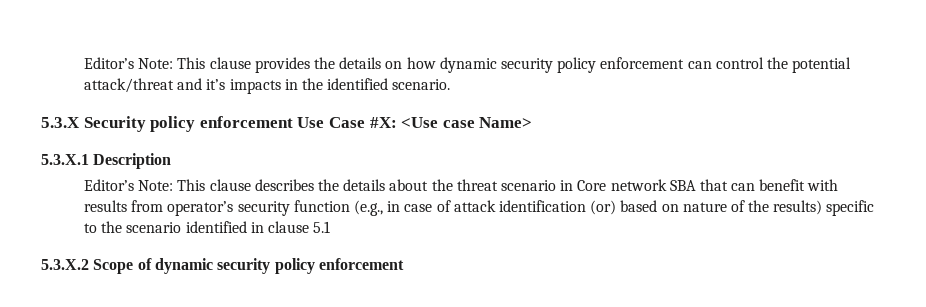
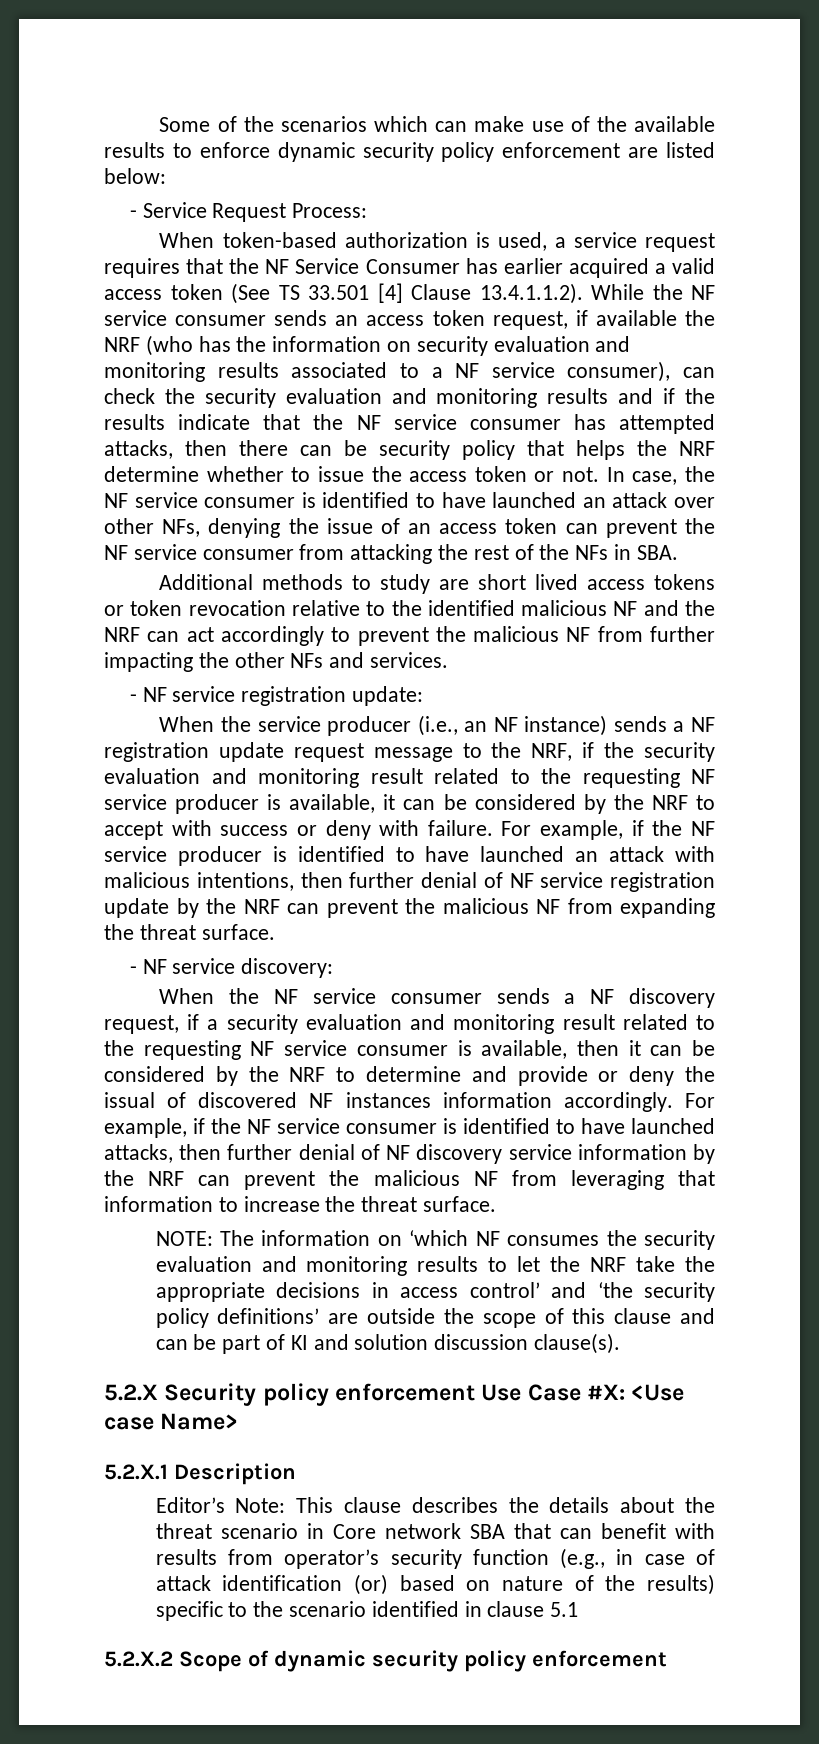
- Editor’s Note: This clause provides the details on how dynamic security policy enforcement can control the potential attack/threat and it’s impacts in the identified scenario.
- 5.3.X Security policy enforcement Use Case #X: <Use case Name>
+ Some of the scenarios which can make use of the available results to enforce dynamic security policy enforcement are listed below:
+ - Service Request Process:
+ When token-based authorization is used, a service request requires that the NF Service Consumer has earlier acquired a valid access token (See TS 33.501 [4] Clause 13.4.1.1.2). While the NF service consumer sends an access token request, if available the NRF (who has the information on security evaluation and monitoring results associated to a NF service consumer), can check the security evaluation and monitoring results and if the results indicate that the NF service consumer has attempted attacks, then there can be security policy that helps the NRF determine whether to issue the access token or not. In case, the NF service consumer is identified to have launched an attack over other NFs, denying the issue of an access token can prevent the NF service consumer from attacking the rest of the NFs in SBA.
+ Additional methods to study are short lived access tokens or token revocation relative to the identified malicious NF and the NRF can act accordingly to prevent the malicious NF from further impacting the other NFs and services.
+ - NF service registration update:
+ When the service producer (i.e., an NF instance) sends a NF registration update request message to the NRF, if the security evaluation and monitoring result related to the requesting NF service producer is available, it can be considered by the NRF to accept with success or deny with failure. For example, if the NF service producer is identified to have launched an attack with malicious intentions, then further denial of NF service registration update by the NRF can prevent the malicious NF from expanding the threat surface.
+ - NF service discovery:
+ When the NF service consumer sends a NF discovery request, if a security evaluation and monitoring result related to the requesting NF service consumer is available, then it can be considered by the NRF to determine and provide or deny the issual of discovered NF instances information accordingly. For example, if the NF service consumer is identified to have launched attacks, then further denial of NF discovery service information by the NRF can prevent the malicious NF from leveraging that information to increase the threat surface.
+ NOTE: The information on ‘which NF consumes the security evaluation and monitoring results to let the NRF take the appropriate decisions in access control’ and ‘the security policy definitions’ are outside the scope of this clause and can be part of KI and solution discussion clause(s).
+ 5.2.X Security policy enforcement Use Case #X: <Use case Name>
- 5.3.X.1 Description
+ 5.2.X.1 Description
- 5.3.X.2 Scope of dynamic security policy enforcement
+ 5.2.X.2 Scope of dynamic security policy enforcement

